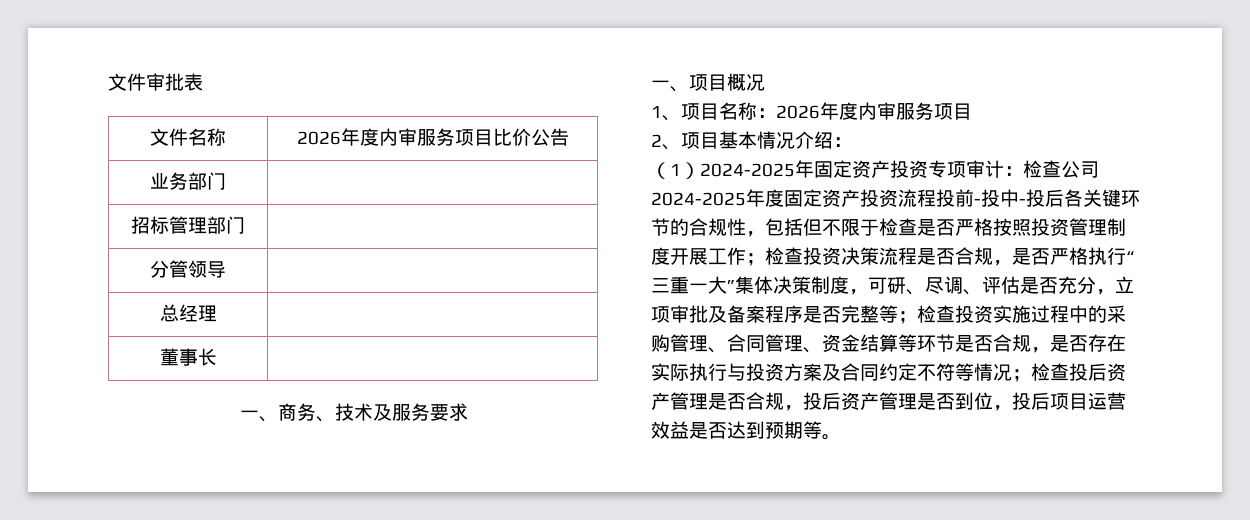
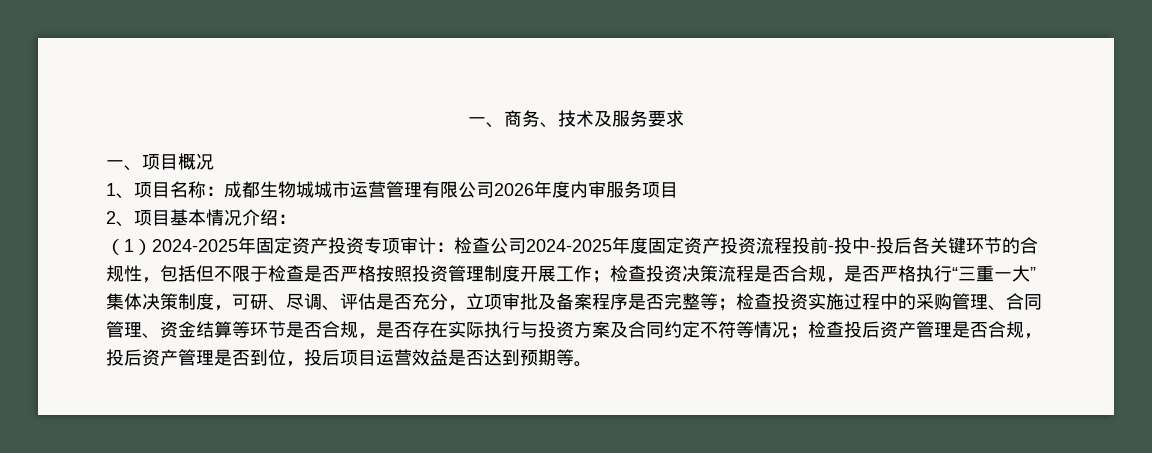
- 文件审批表
- 文件名称 | 2026年度内审服务项目比价公告
- 业务部门 |
- 招标管理部门 |
- 分管领导 |
- 总经理 |
- 董事长 |
- 1、项目名称：2026年度内审服务项目
+ 1、项目名称：成都生物城城市运营管理有限公司2026年度内审服务项目

